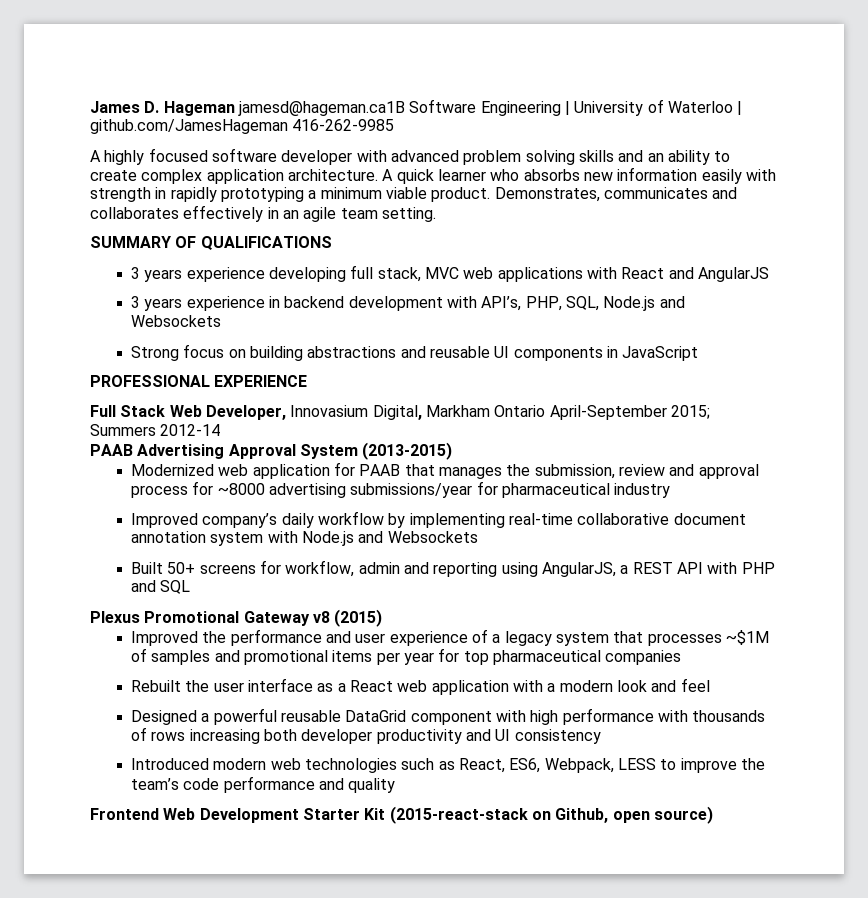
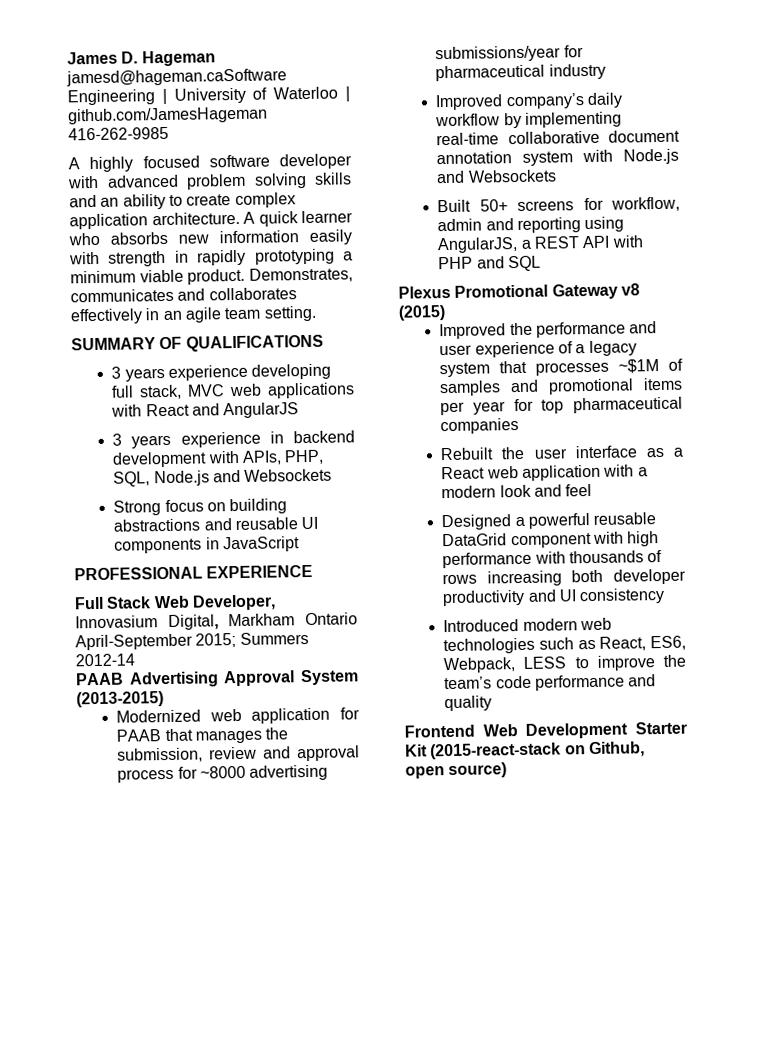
- James D. Hageman jamesd@hageman.ca1B Software Engineering | University of Waterloo | github.com/JamesHageman 416-262-9985
+ James D. Hageman jamesd@hageman.caSoftware Engineering | University of Waterloo | github.com/JamesHageman 416-262-9985
- 3 years experience in backend development with API’s, PHP, SQL, Node.js and Websockets
+ 3 years experience in backend development with APIs, PHP, SQL, Node.js and Websockets

